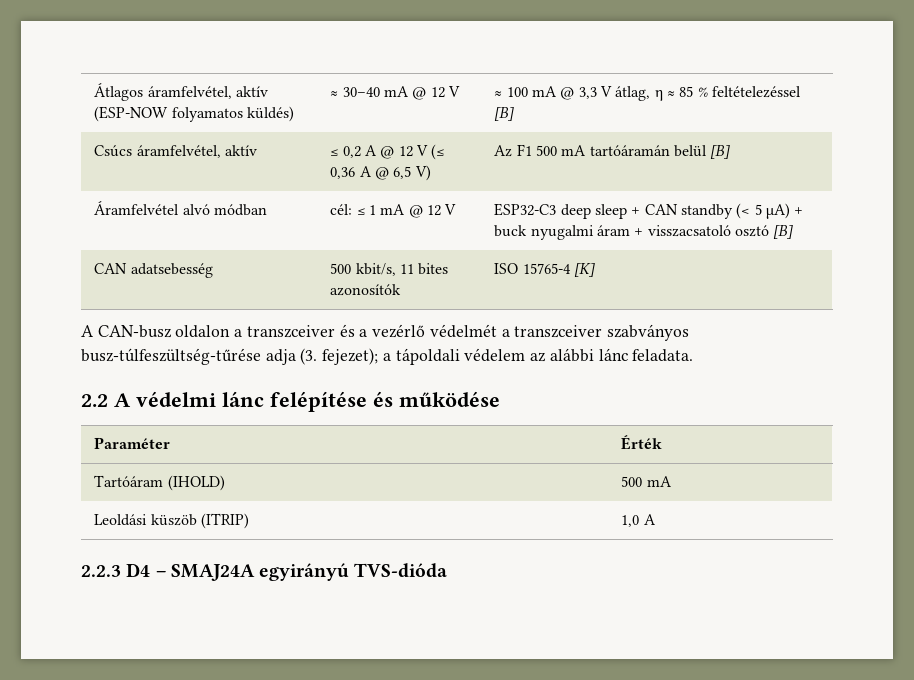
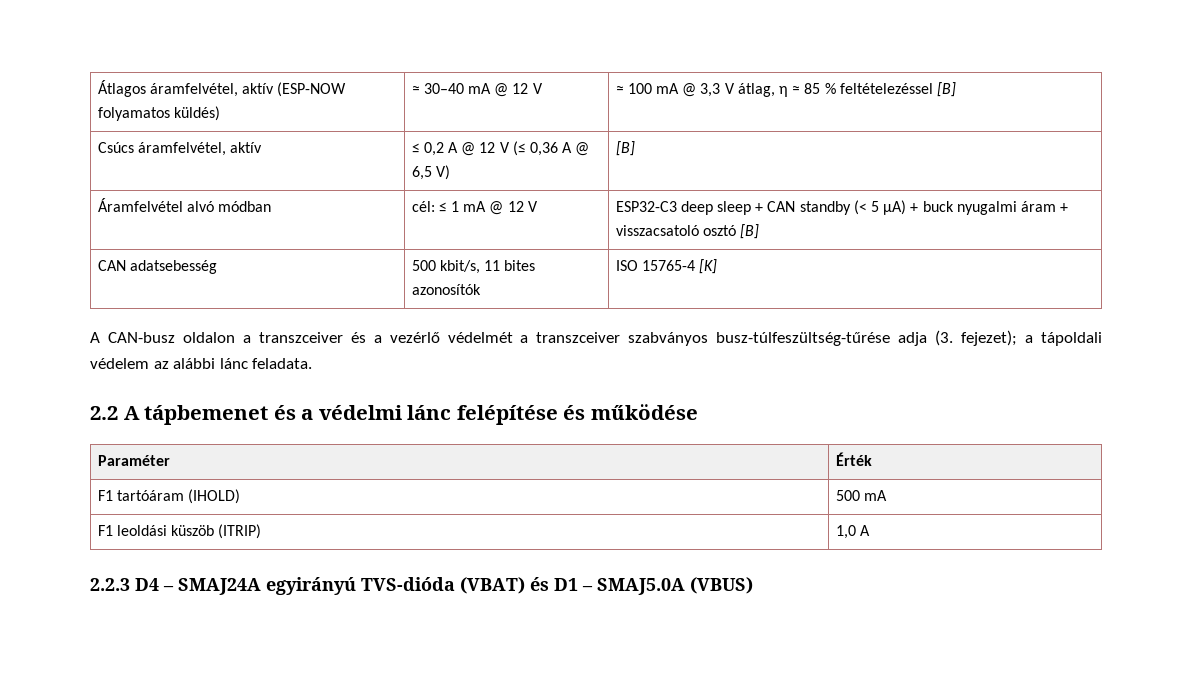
- Csúcs áramfelvétel, aktív | ≤ 0,2 A @ 12 V (≤ 0,36 A @ 6,5 V) | Az F1 500 mA tartóáramán belül [B]
+ Csúcs áramfelvétel, aktív | ≤ 0,2 A @ 12 V (≤ 0,36 A @ 6,5 V) | [B]
- 2.2 A védelmi lánc felépítése és működése
+ 2.2 A tápbemenet és a védelmi lánc felépítése és működése
- Tartóáram (IHOLD) | 500 mA
+ F1 tartóáram (IHOLD) | 500 mA
- Leoldási küszöb (ITRIP) | 1,0 A
+ F1 leoldási küszöb (ITRIP) | 1,0 A
- 2.2.3 D4 – SMAJ24A egyirányú TVS-dióda
+ 2.2.3 D4 – SMAJ24A egyirányú TVS-dióda (VBAT) és D1 – SMAJ5.0A (VBUS)

